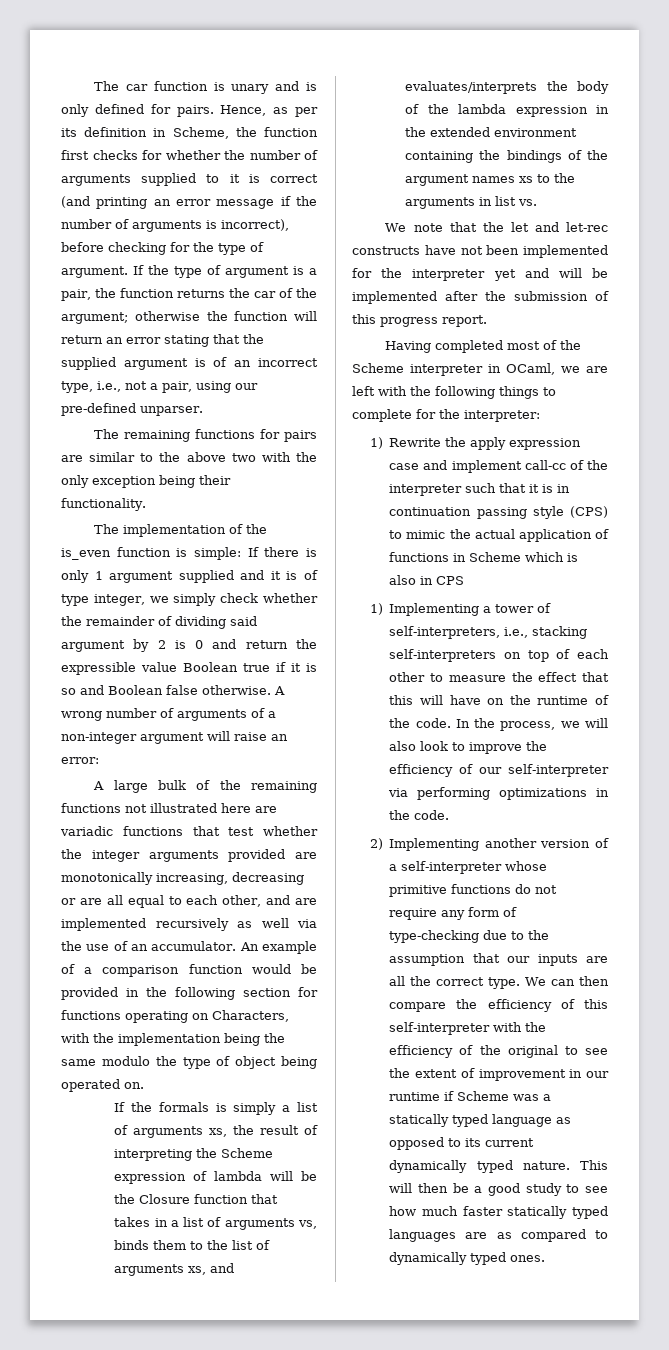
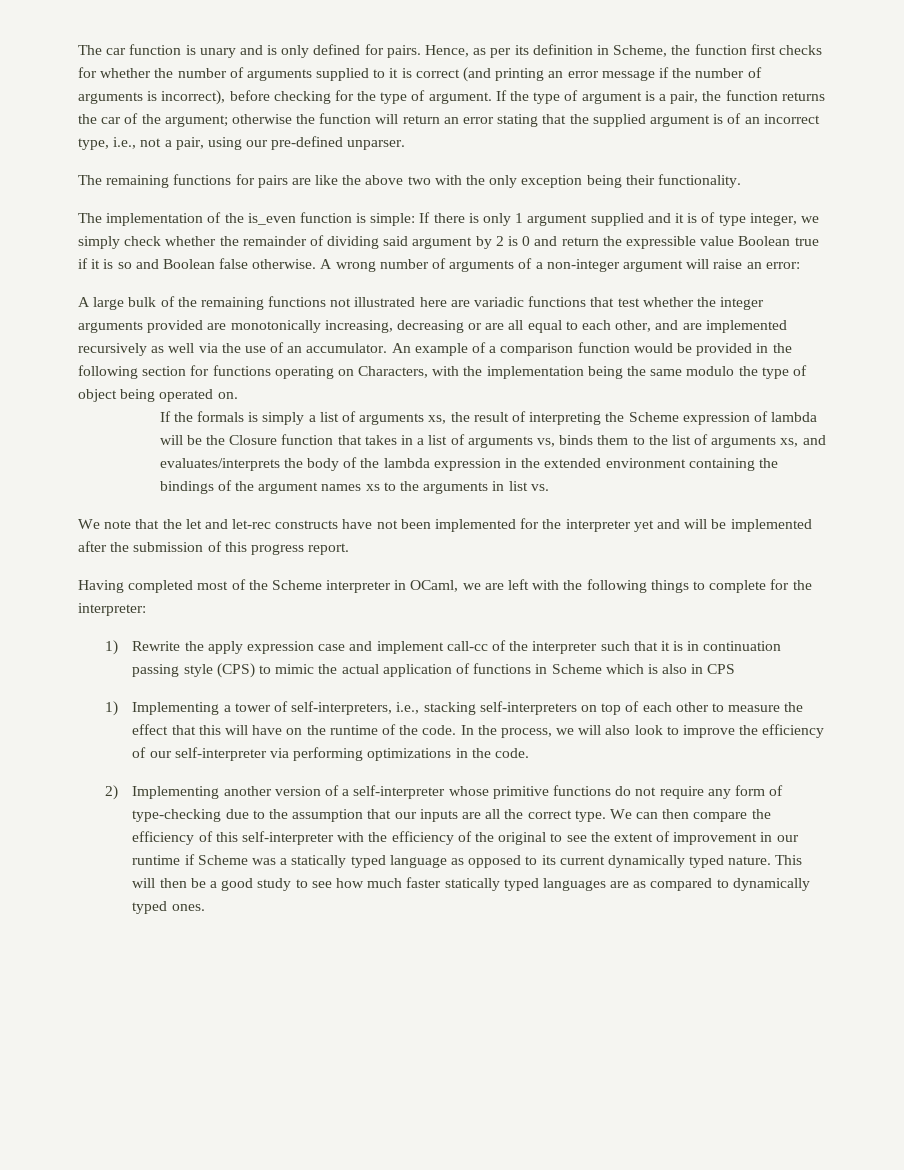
- The remaining functions for pairs are similar to the above two with the only exception being their functionality.
+ The remaining functions for pairs are like the above two with the only exception being their functionality.

